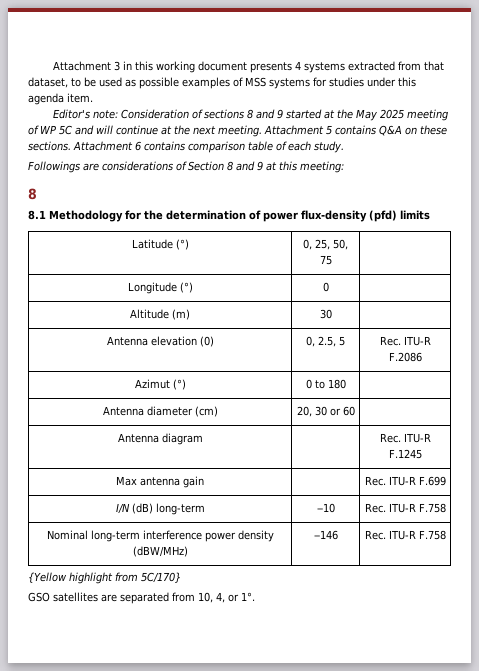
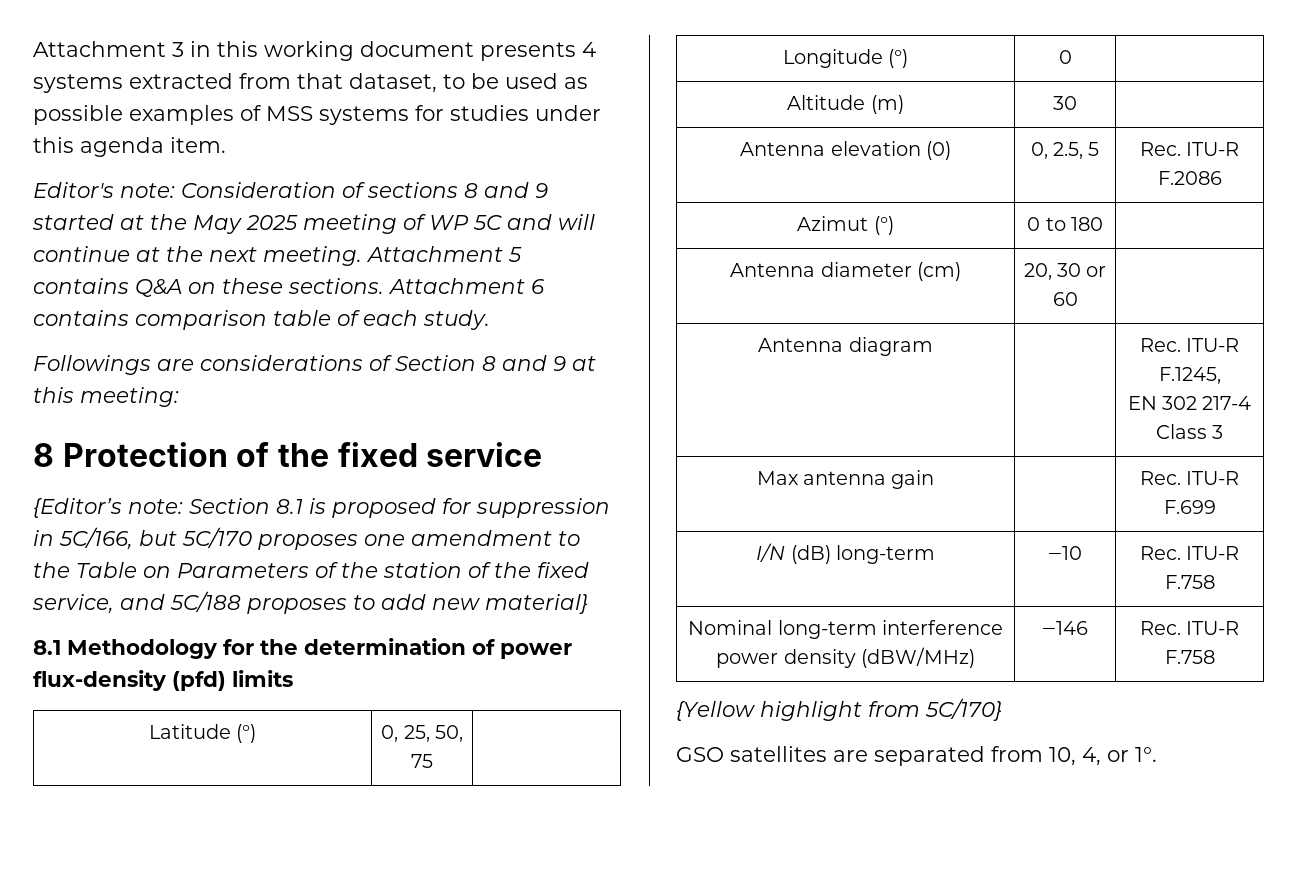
  Followings are considerations of Section 8 and 9 at this meeting:
- 8
+ 8 Protection of the fixed service
+ {Editor’s note: Section 8.1 is proposed for suppression in 5C/166, but 5C/170 proposes one amendment to the Table on Parameters of the station of the fixed service, and 5C/188 proposes to add new material}
- Antenna diagram | | Rec. ITU-R F.1245
+ Antenna diagram | | Rec. ITU-R F.1245,
+ EN 302 217-4 Class 3

